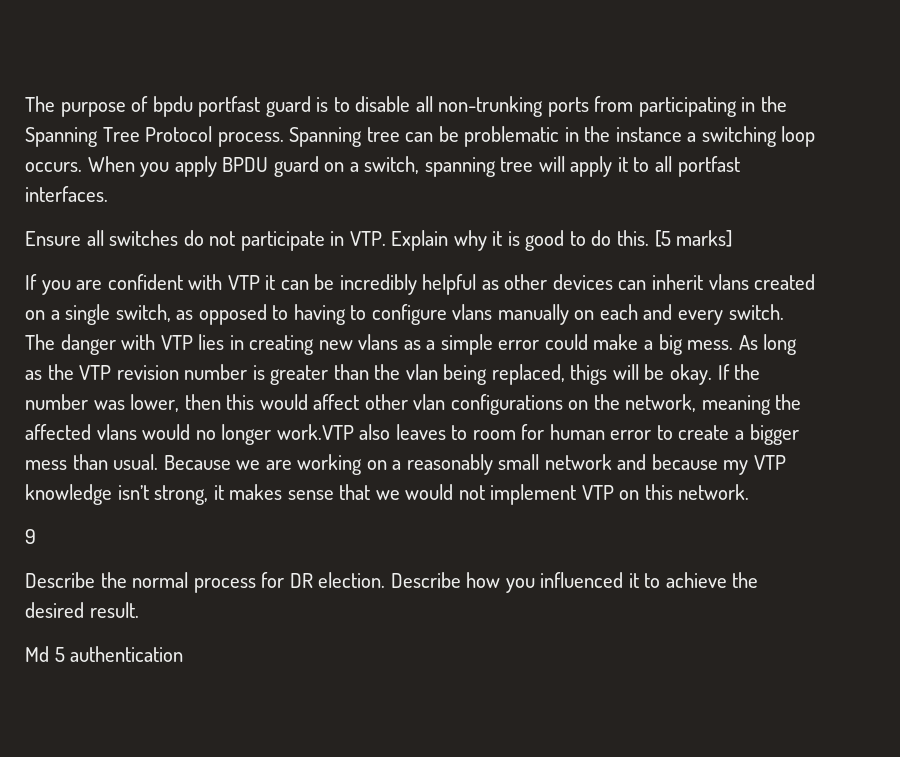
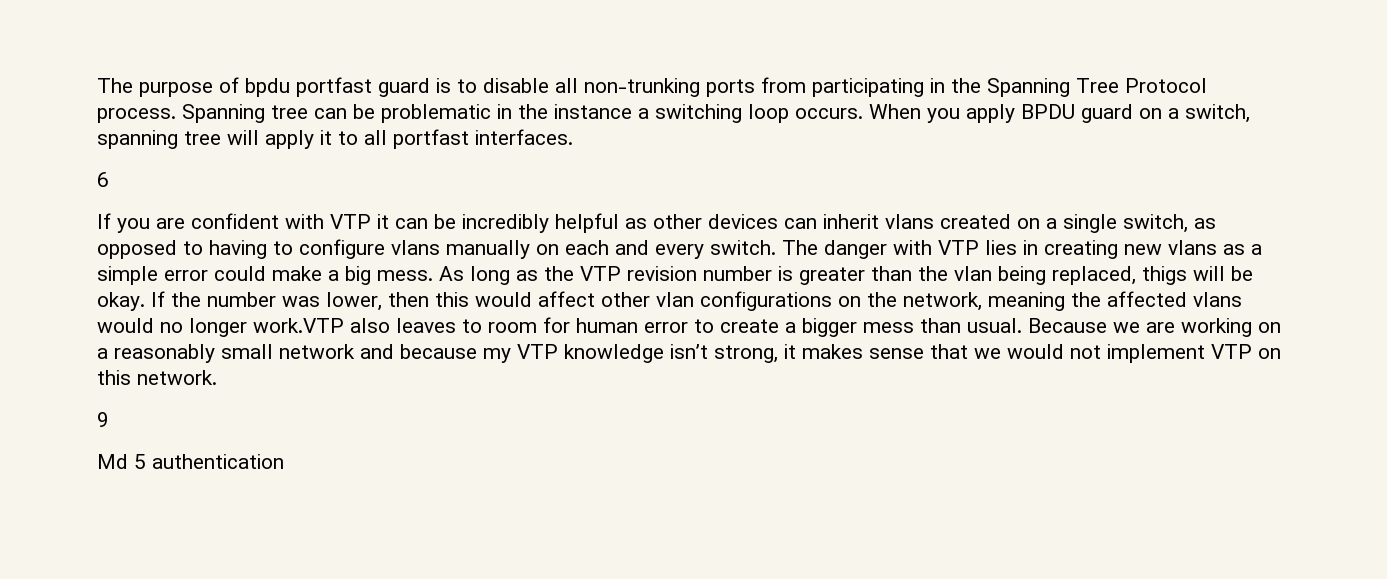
- Ensure all switches do not participate in VTP. Explain why it is good to do this. [5 marks]
+ 6
- Describe the normal process for DR election. Describe how you influenced it to achieve the desired result.

